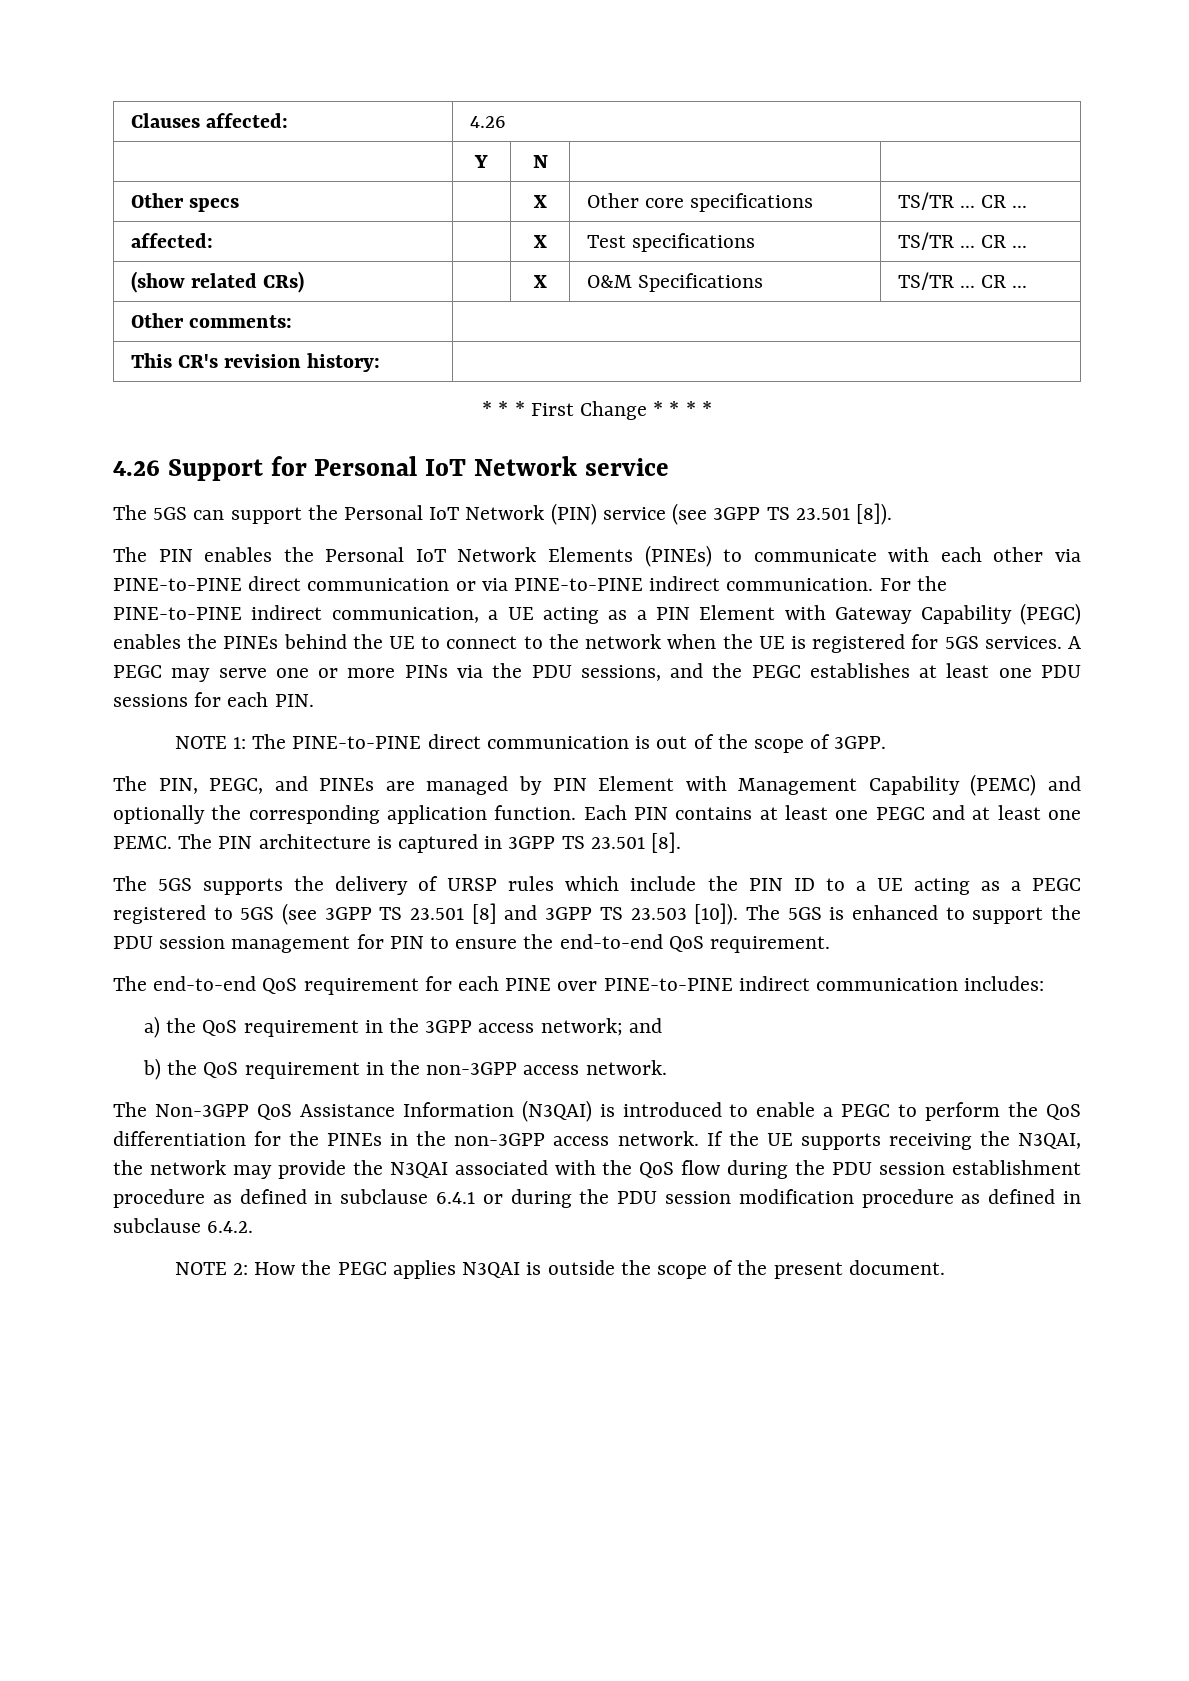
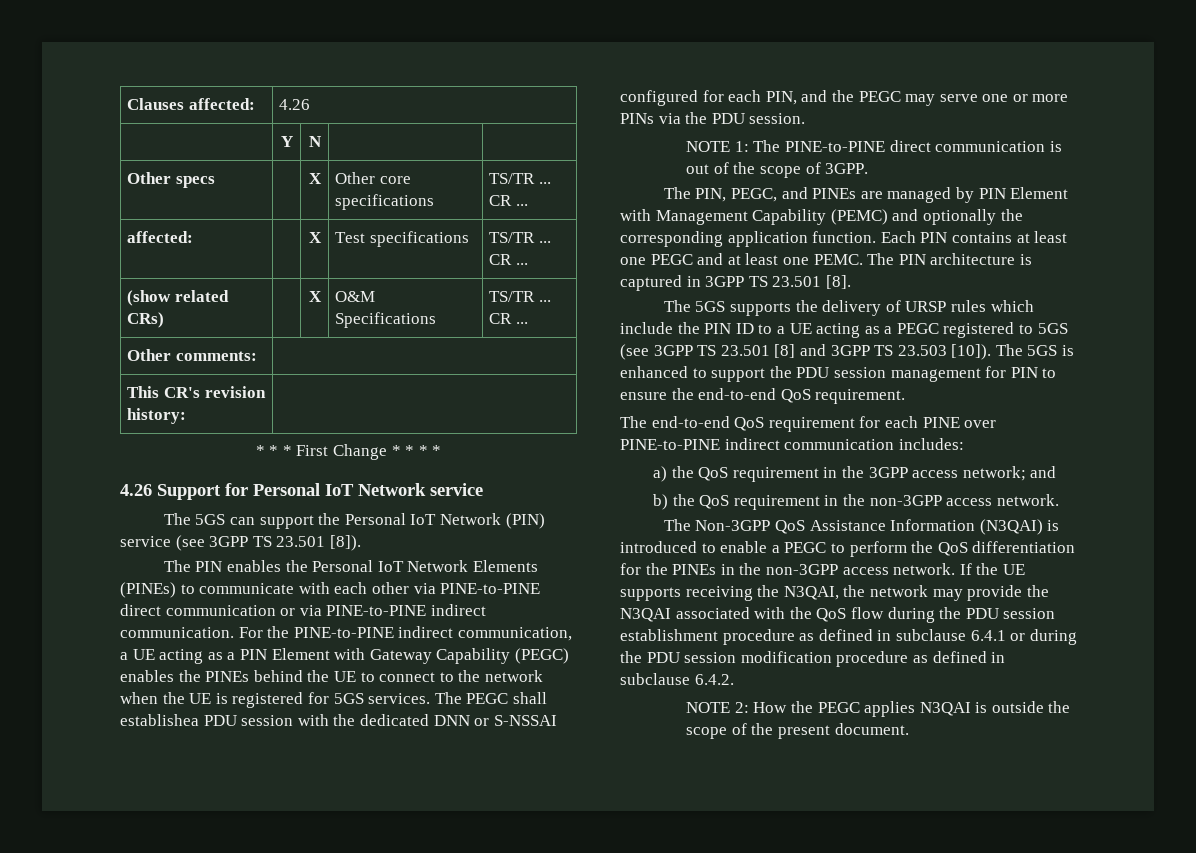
- A PEGC may serve one or more PINs via the PDU sessions, and the PEGC establishes at least one PDU sessions for each PIN.
+ The PEGC shall establishea PDU session with the dedicated DNN or S-NSSAI configured for each PIN, and the PEGC may serve one or more PINs via the PDU session.

